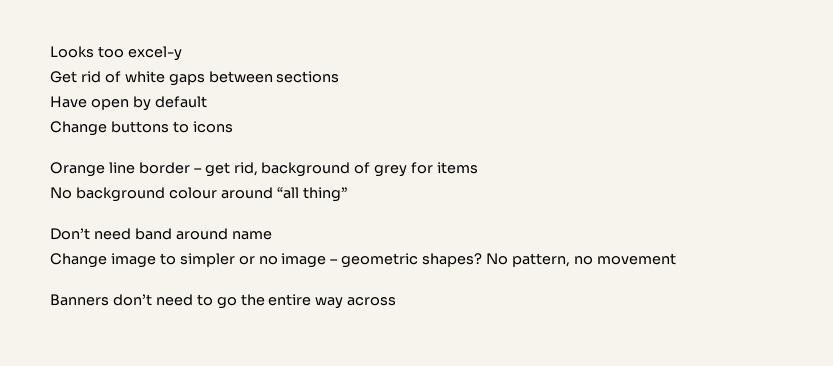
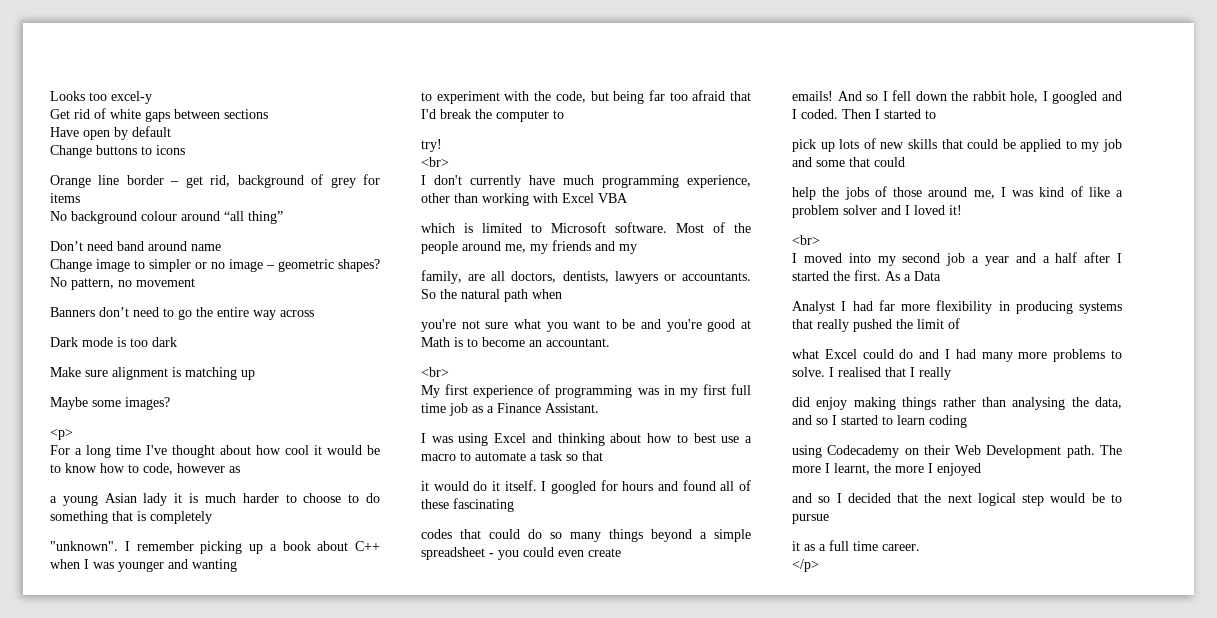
+ Dark mode is too dark
+ Make sure alignment is matching up
+ Maybe some images?
+ <p>
+ For a long time I've thought about how cool it would be to know how to code, however as
+ a young Asian lady it is much harder to choose to do something that is completely
+ "unknown". I remember picking up a book about C++ when I was younger and wanting
+ to experiment with the code, but being far too afraid that I'd break the computer to
+ try!
+ <br>
+ I don't currently have much programming experience, other than working with Excel VBA
+ which is limited to Microsoft software. Most of the people around me, my friends and my
+ family, are all doctors, dentists, lawyers or accountants. So the natural path when
+ you're not sure what you want to be and you're good at Math is to become an accountant.
+ <br>
+ My first experience of programming was in my first full time job as a Finance Assistant.
+ I was using Excel and thinking about how to best use a macro to automate a task so that
+ it would do it itself. I googled for hours and found all of these fascinating
+ codes that could do so many things beyond a simple spreadsheet - you could even create
+ emails! And so I fell down the rabbit hole, I googled and I coded. Then I started to
+ pick up lots of new skills that could be applied to my job and some that could
+ help the jobs of those around me, I was kind of like a problem solver and I loved it!
+ <br>
+ I moved into my second job a year and a half after I started the first. As a Data
+ Analyst I had far more flexibility in producing systems that really pushed the limit of
+ what Excel could do and I had many more problems to solve. I realised that I really
+ did enjoy making things rather than analysing the data, and so I started to learn coding
+ using Codecademy on their Web Development path. The more I learnt, the more I enjoyed
+ and so I decided that the next logical step would be to pursue
+ it as a full time career.
+ </p>

